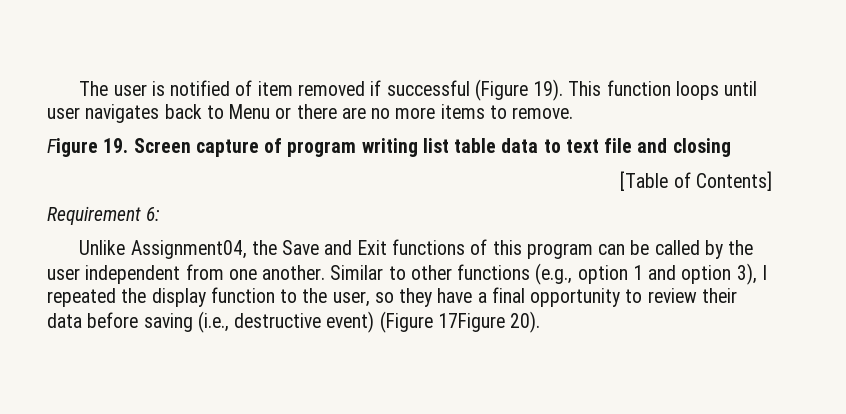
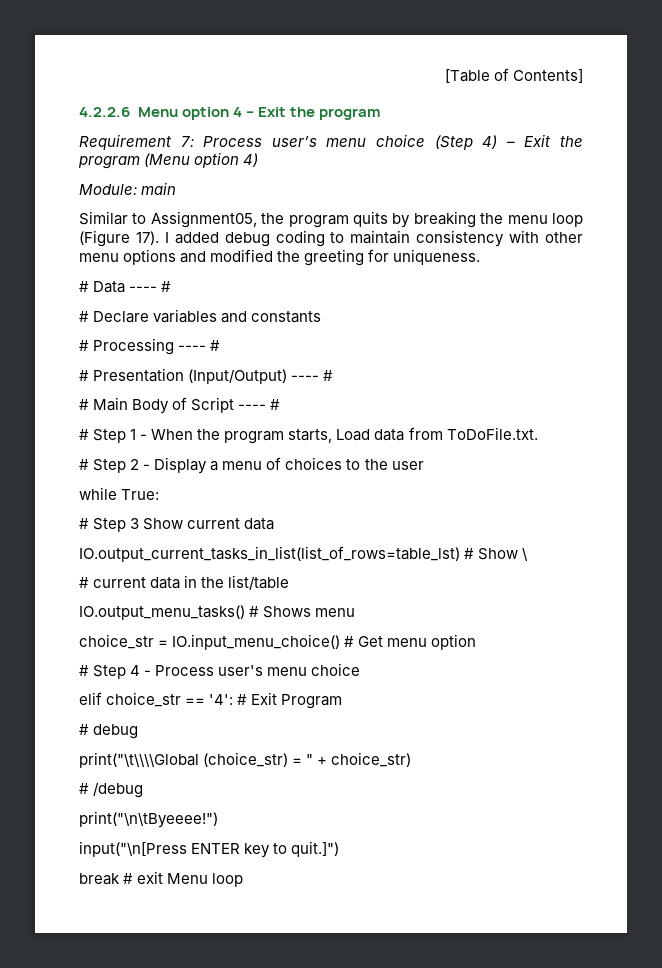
- The user is notified of item removed if successful (Figure 19). This function loops until user navigates back to Menu or there are no more items to remove.
- Figure 19. Screen capture of program writing list table data to text file and closing
  [Table of Contents]
- Requirement 6:
- Unlike Assignment04, the Save and Exit functions of this program can be called by the user independent from one another. Similar to other functions (e.g., option 1 and option 3), I repeated the display function to the user, so they have a final opportunity to review their data before saving (i.e., destructive event) (Figure 17Figure 20).
+ 4.2.2.6 Menu option 4 – Exit the program
+ Requirement 7: Process user’s menu choice (Step 4) – Exit the program (Menu option 4)
+ Module: main
+ Similar to Assignment05, the program quits by breaking the menu loop (Figure 17). I added debug coding to maintain consistency with other menu options and modified the greeting for uniqueness.
+ # Data ---- #
+ # Declare variables and constants
+ # Processing ---- #
+ # Presentation (Input/Output) ---- #
+ # Main Body of Script ---- #
+ # Step 1 - When the program starts, Load data from ToDoFile.txt.
+ # Step 2 - Display a menu of choices to the user
+ while True:
+ # Step 3 Show current data
+ IO.output_current_tasks_in_list(list_of_rows=table_lst) # Show \
+ # current data in the list/table
+ IO.output_menu_tasks() # Shows menu
+ choice_str = IO.input_menu_choice() # Get menu option
+ # Step 4 - Process user's menu choice
+ elif choice_str == '4': # Exit Program
+ # debug
+ print("\t\\\\Global (choice_str) = " + choice_str)
+ # /debug
+ print("\n\tByeeee!")
+ input("\n[Press ENTER key to quit.]")
+ break # exit Menu loop

